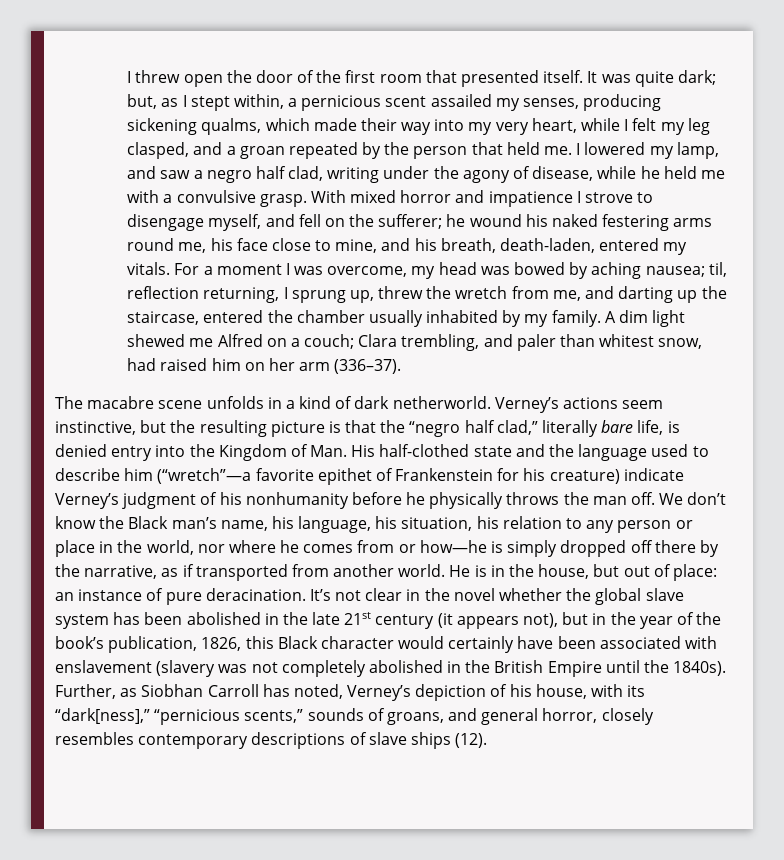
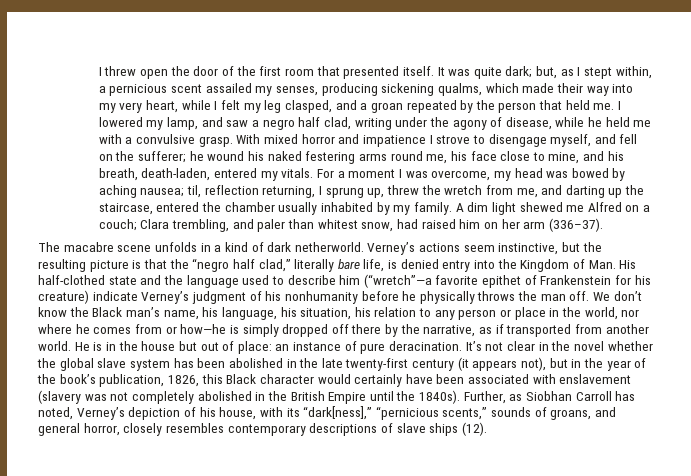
- He is in the house, but out of place: an instance of pure deracination.
+ He is in the house but out of place: an instance of pure deracination.
- It’s not clear in the novel whether the global slave system has been abolished in the late 21st century (it appears not), but in the year of the book’s publication, 1826, this Black character would certainly have been associated with enslavement (slavery was not completely abolished in the British Empire until the 1840s).
+ It’s not clear in the novel whether the global slave system has been abolished in the late twenty-first century (it appears not), but in the year of the book’s publication, 1826, this Black character would certainly have been associated with enslavement (slavery was not completely abolished in the British Empire until the 1840s).

